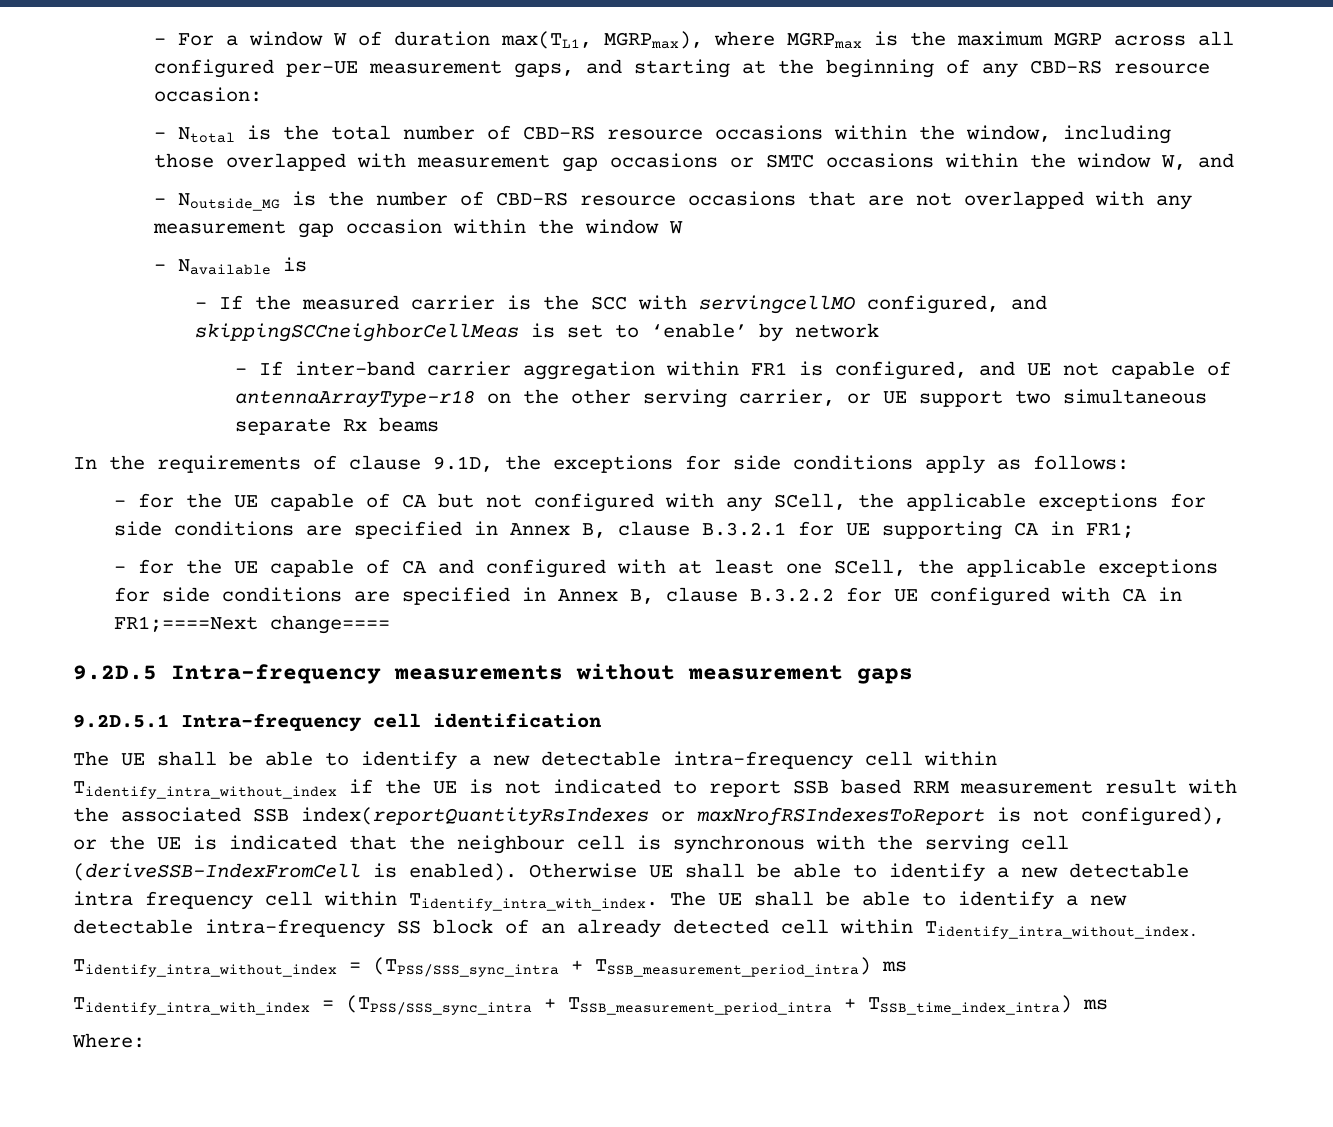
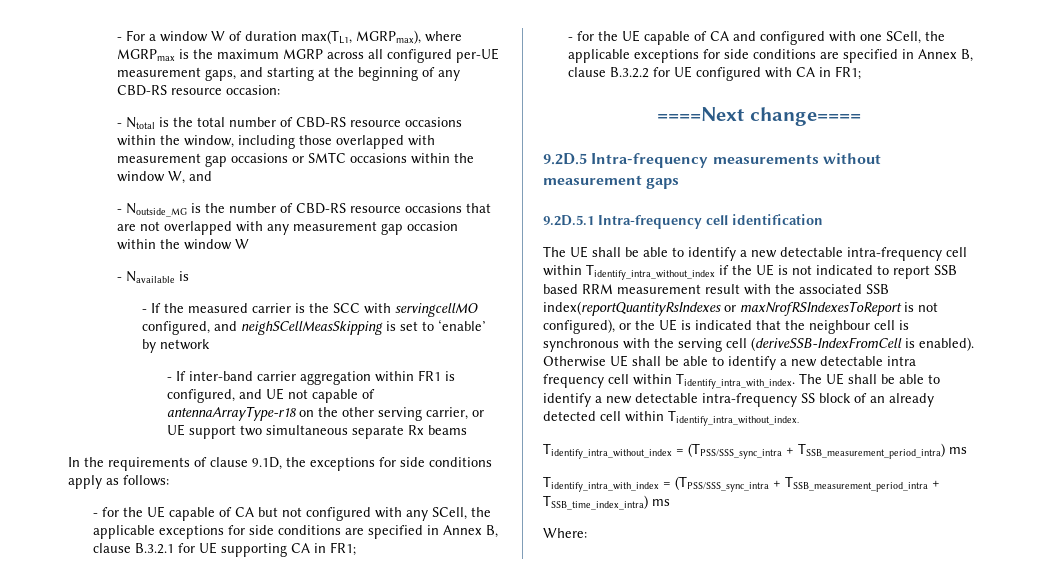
- - If the measured carrier is the SCC with servingcellMO configured, and skippingSCCneighborCellMeas is set to ‘enable’ by network
+ - If the measured carrier is the SCC with servingcellMO configured, and neighSCellMeasSkipping is set to ‘enable’ by network
- - for the UE capable of CA and configured with at least one SCell, the applicable exceptions for side conditions are specified in Annex B, clause B.3.2.2 for UE configured with CA in FR1;====Next change====
+ - for the UE capable of CA and configured with one SCell, the applicable exceptions for side conditions are specified in Annex B, clause B.3.2.2 for UE configured with CA in FR1;
+ ====Next change====

